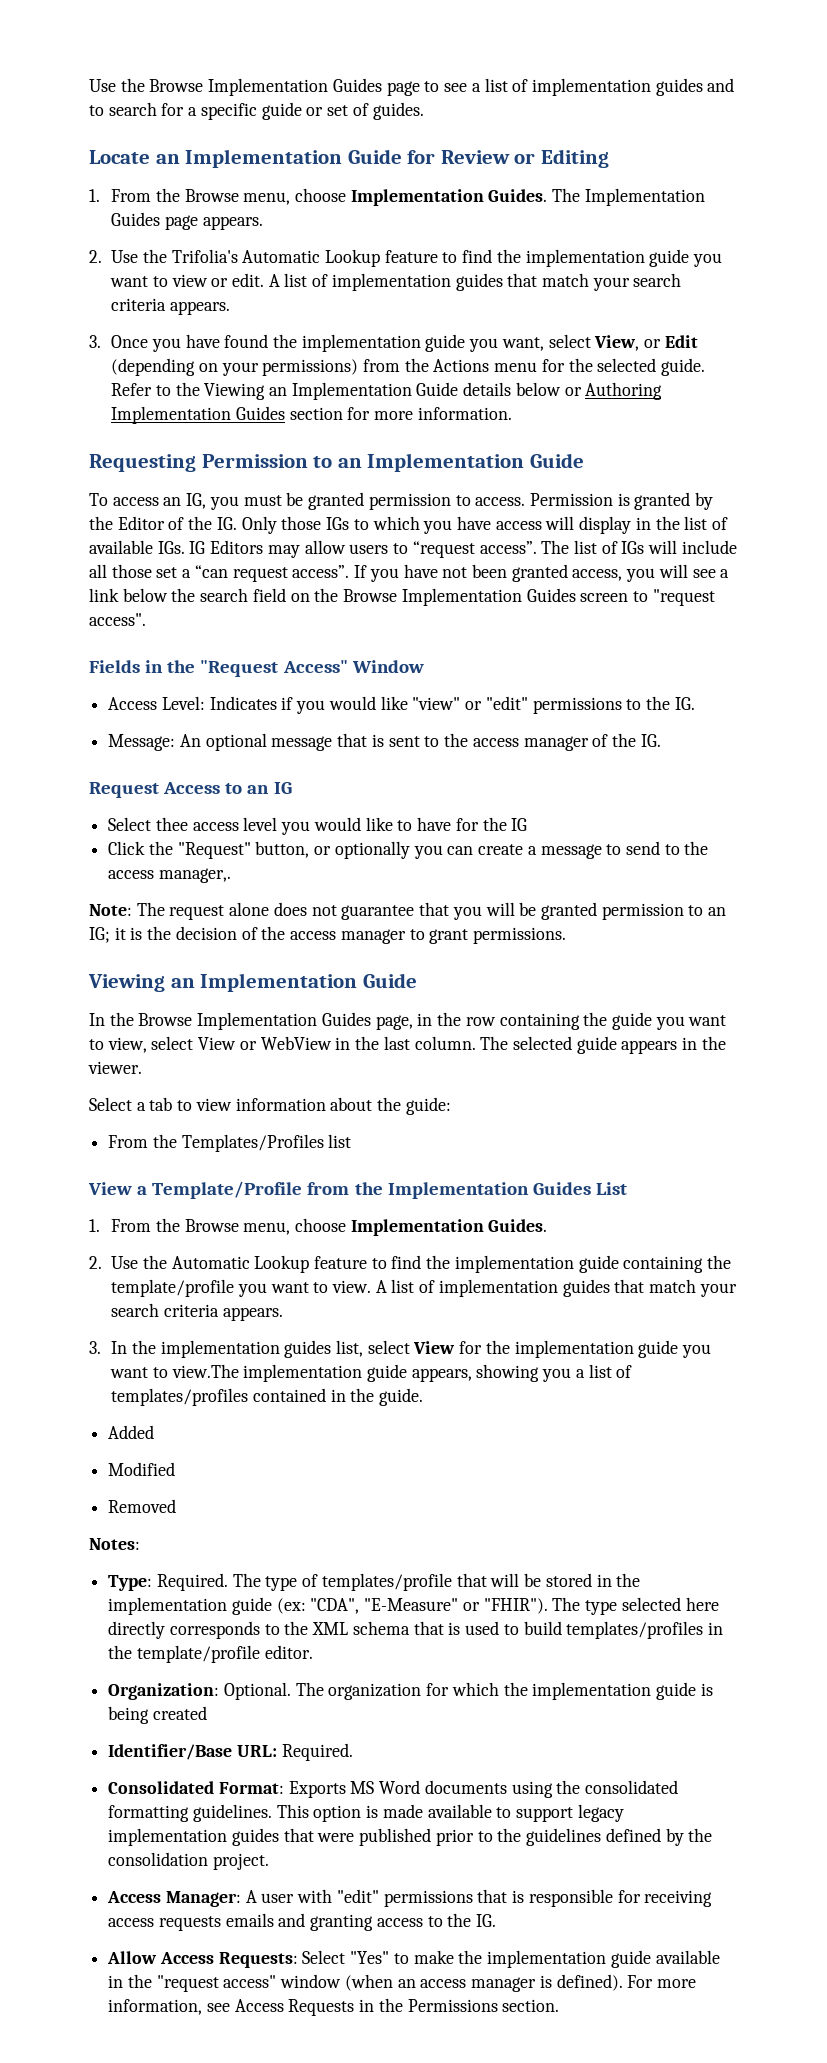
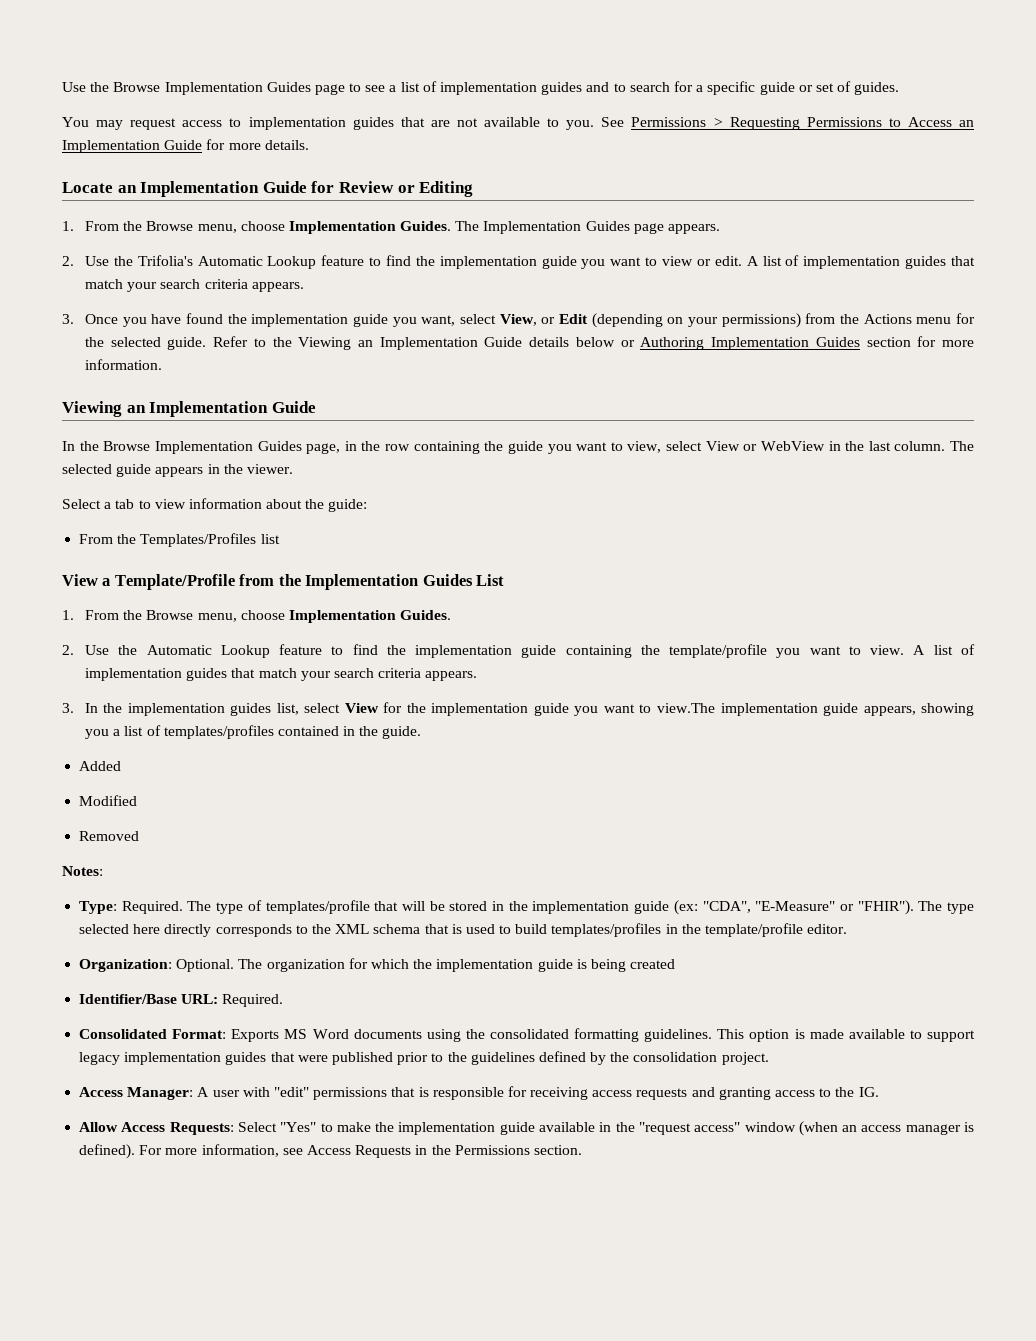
+ You may request access to implementation guides that are not available to you. See Permissions > Requesting Permissions to Access an Implementation Guide for more details.
- Requesting Permission to an Implementation Guide
- To access an IG, you must be granted permission to access. Permission is granted by the Editor of the IG. Only those IGs to which you have access will display in the list of available IGs. IG Editors may allow users to “request access”. The list of IGs will include all those set a “can request access”. If you have not been granted access, you will see a link below the search field on the Browse Implementation Guides screen to "request access".
- Fields in the "Request Access" Window
- Access Level: Indicates if you would like "view" or "edit" permissions to the IG.
- Message: An optional message that is sent to the access manager of the IG.
- Request Access to an IG
- Select thee access level you would like to have for the IG
- Click the "Request" button, or optionally you can create a message to send to the access manager,.
- Note: The request alone does not guarantee that you will be granted permission to an IG; it is the decision of the access manager to grant permissions.
- Access Manager: A user with "edit" permissions that is responsible for receiving access requests emails and granting access to the IG.
+ Access Manager: A user with "edit" permissions that is responsible for receiving access requests and granting access to the IG.

